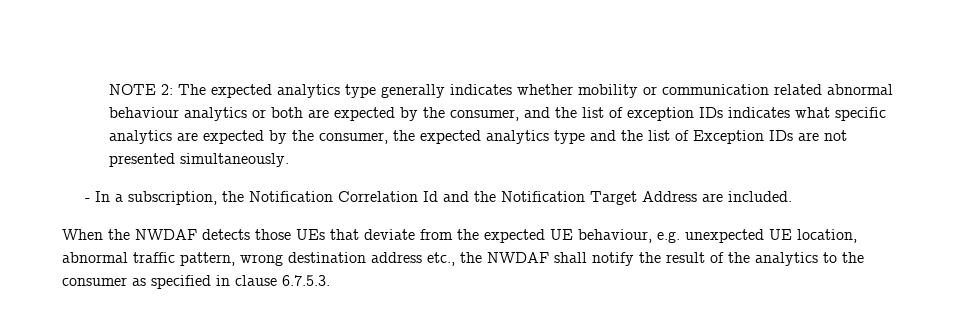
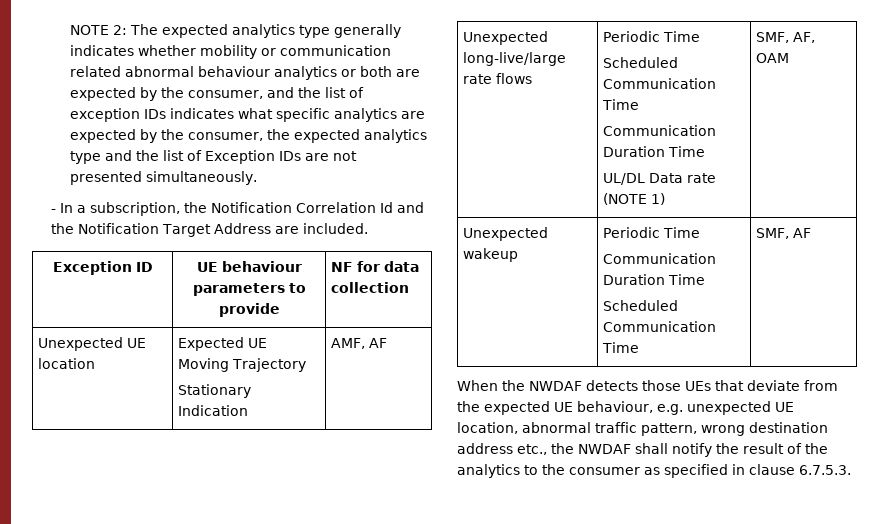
+ Exception ID | UE behaviour parameters to provide | NF for data collection
+ Unexpected UE location | Expected UE Moving Trajectory
+ Stationary Indication | AMF, AF
+ Unexpected long-live/large rate flows | Periodic Time
+ Scheduled Communication Time
+ Communication Duration Time
+ UL/DL Data rate (NOTE 1) | SMF, AF, OAM
+ Unexpected wakeup | Periodic Time
+ Communication Duration Time
+ Scheduled Communication Time | SMF, AF

